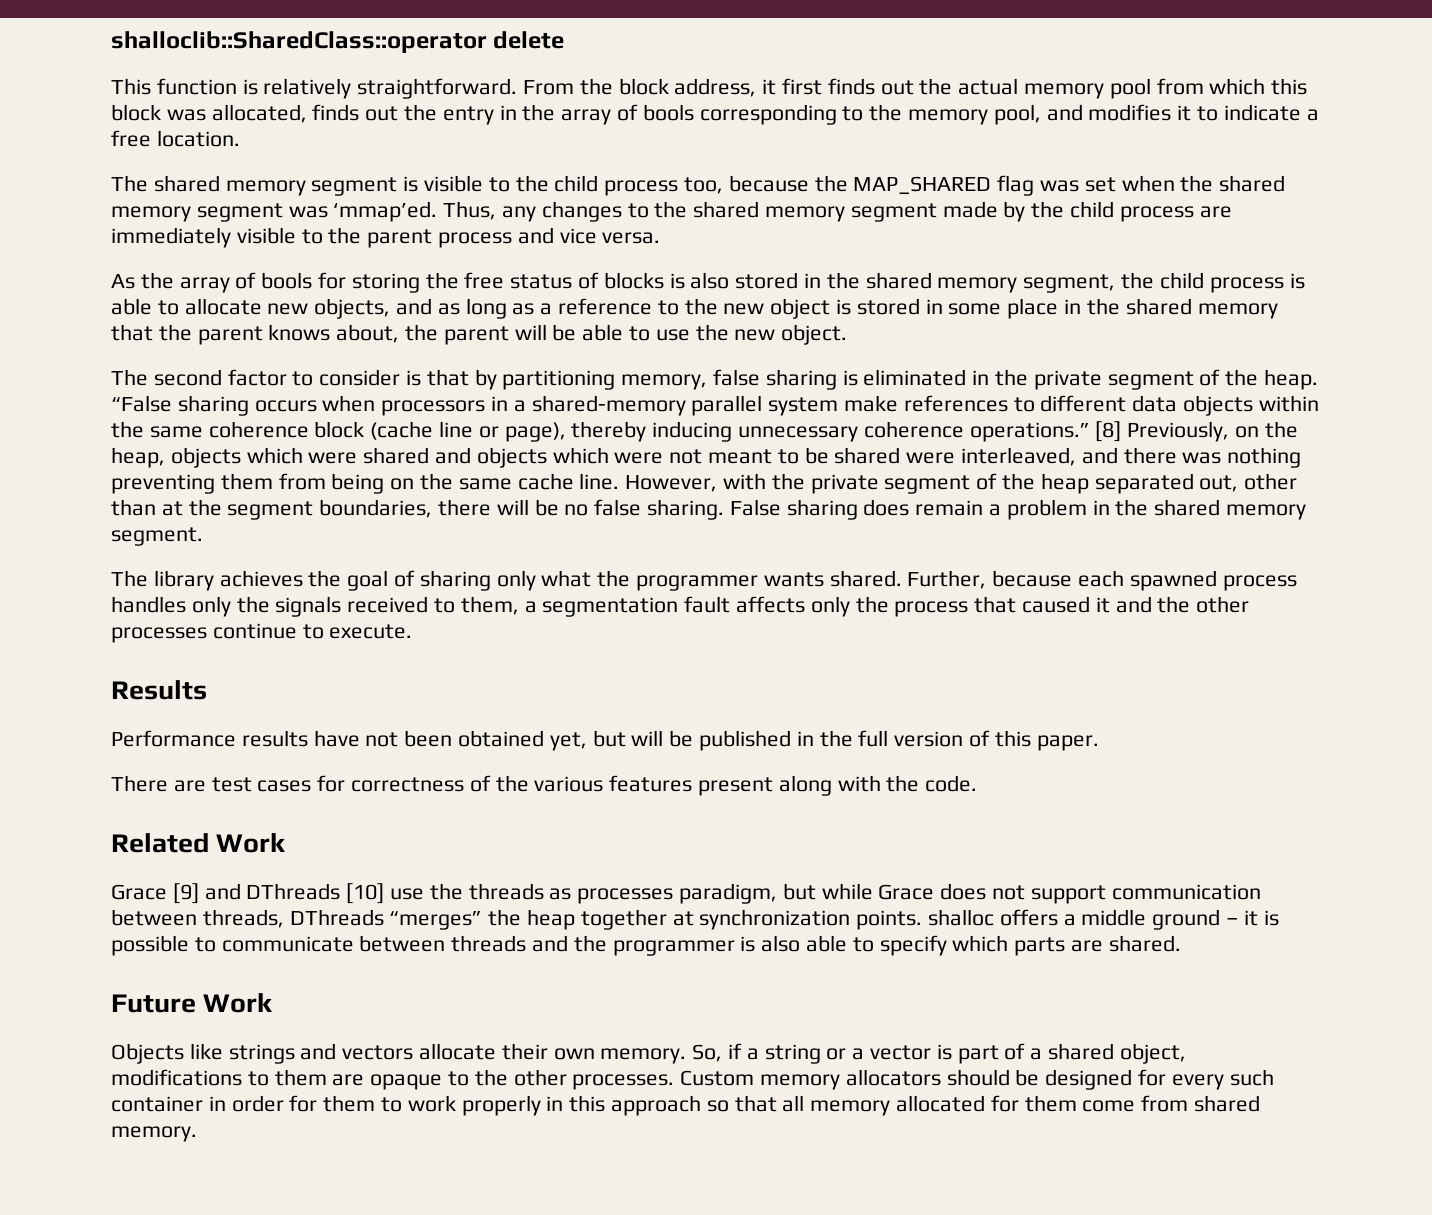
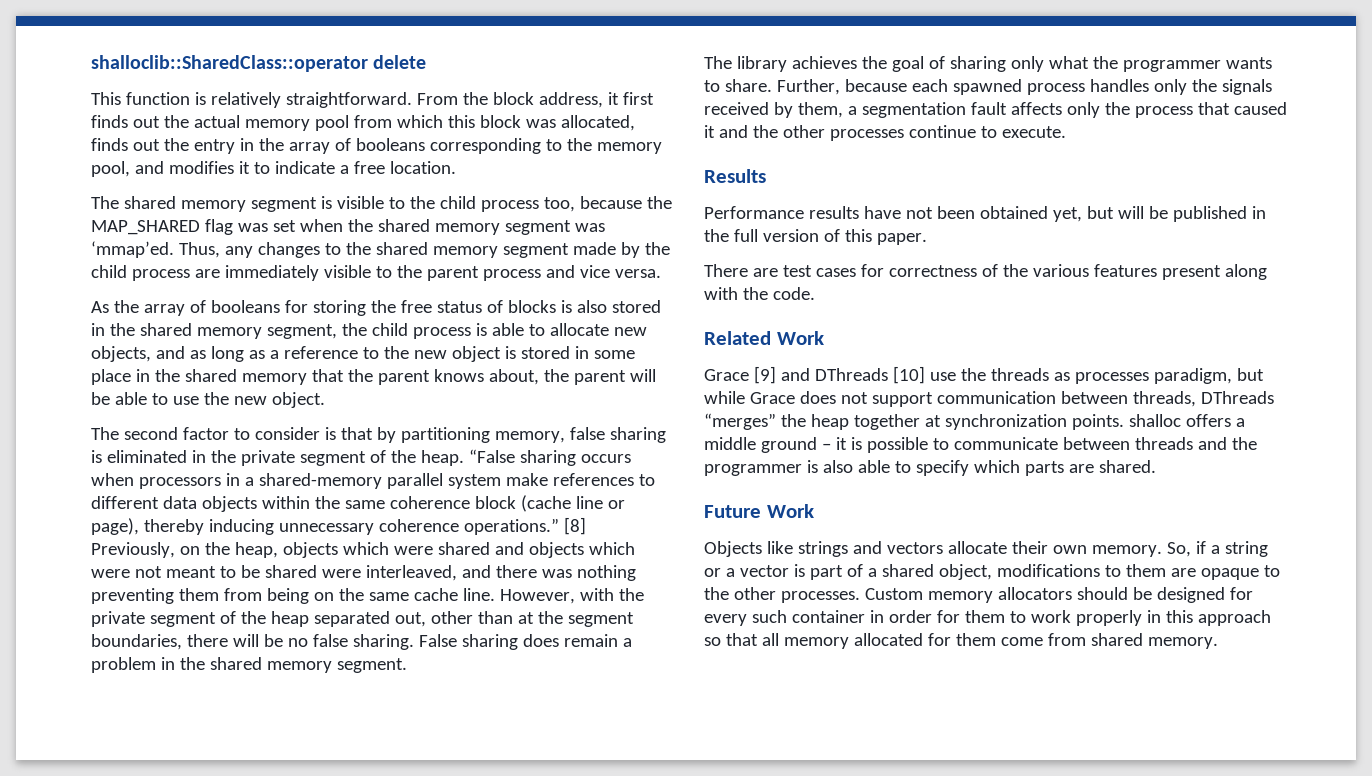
- From the block address, it first finds out the actual memory pool from which this block was allocated, finds out the entry in the array of bools corresponding to the memory pool, and modifies it to indicate a free location.
+ From the block address, it first finds out the actual memory pool from which this block was allocated, finds out the entry in the array of booleans corresponding to the memory pool, and modifies it to indicate a free location.
- As the array of bools for storing the free status of blocks is also stored in the shared memory segment, the child process is able to allocate new objects, and as long as a reference to the new object is stored in some place in the shared memory that the parent knows about, the parent will be able to use the new object.
+ As the array of booleans for storing the free status of blocks is also stored in the shared memory segment, the child process is able to allocate new objects, and as long as a reference to the new object is stored in some place in the shared memory that the parent knows about, the parent will be able to use the new object.
- The library achieves the goal of sharing only what the programmer wants shared.
+ The library achieves the goal of sharing only what the programmer wants to share.
- Further, because each spawned process handles only the signals received to them, a segmentation fault affects only the process that caused it and the other processes continue to execute.
+ Further, because each spawned process handles only the signals received by them, a segmentation fault affects only the process that caused it and the other processes continue to execute.

